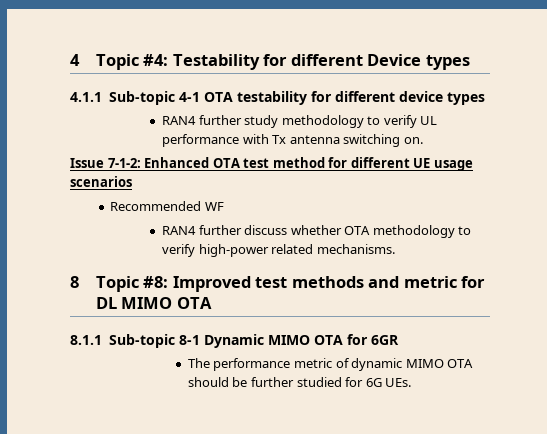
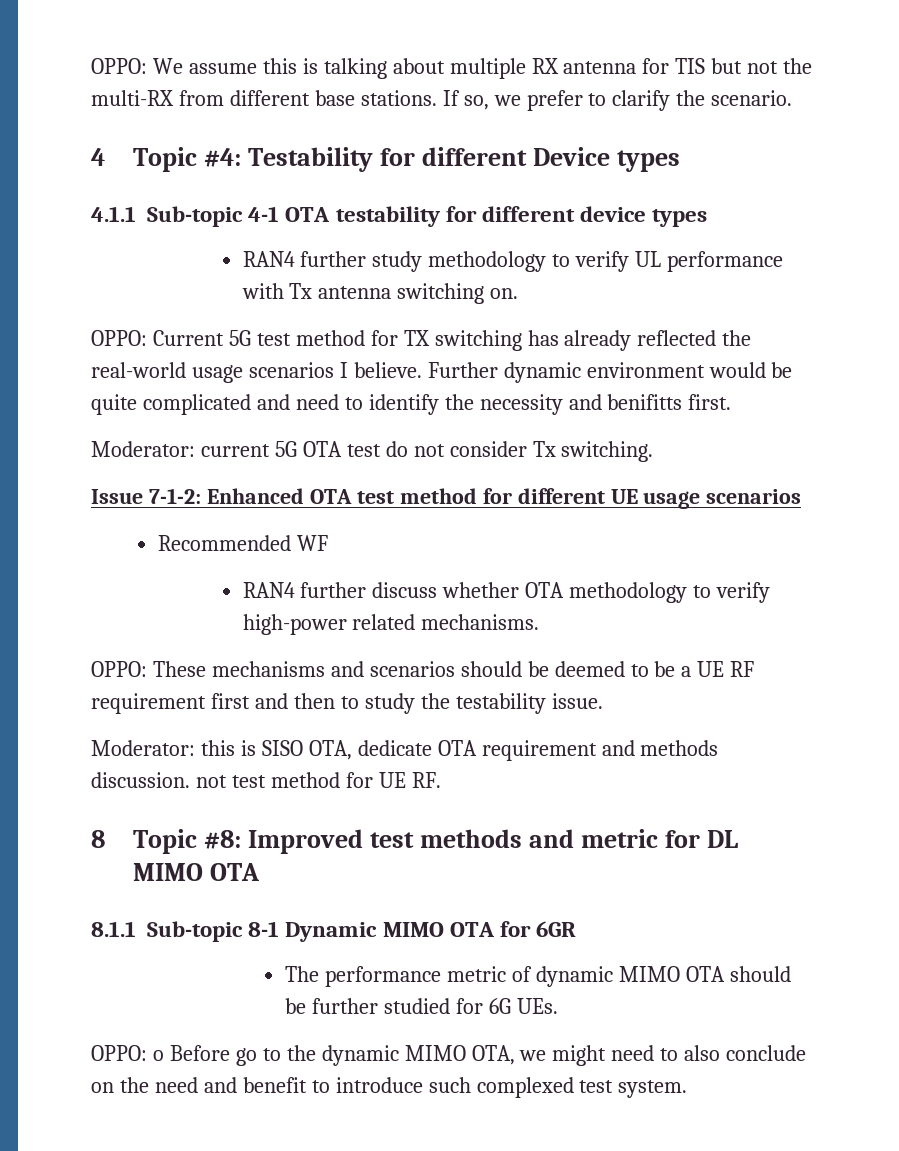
+ OPPO: We assume this is talking about multiple RX antenna for TIS but not the multi-RX from different base stations. If so, we prefer to clarify the scenario.
+ OPPO: Current 5G test method for TX switching has already reflected the real-world usage scenarios I believe. Further dynamic environment would be quite complicated and need to identify the necessity and benifitts first.
+ Moderator: current 5G OTA test do not consider Tx switching.
+ OPPO: These mechanisms and scenarios should be deemed to be a UE RF requirement first and then to study the testability issue.
+ Moderator: this is SISO OTA, dedicate OTA requirement and methods discussion. not test method for UE RF.
+ OPPO: o Before go to the dynamic MIMO OTA, we might need to also conclude on the need and benefit to introduce such complexed test system.

